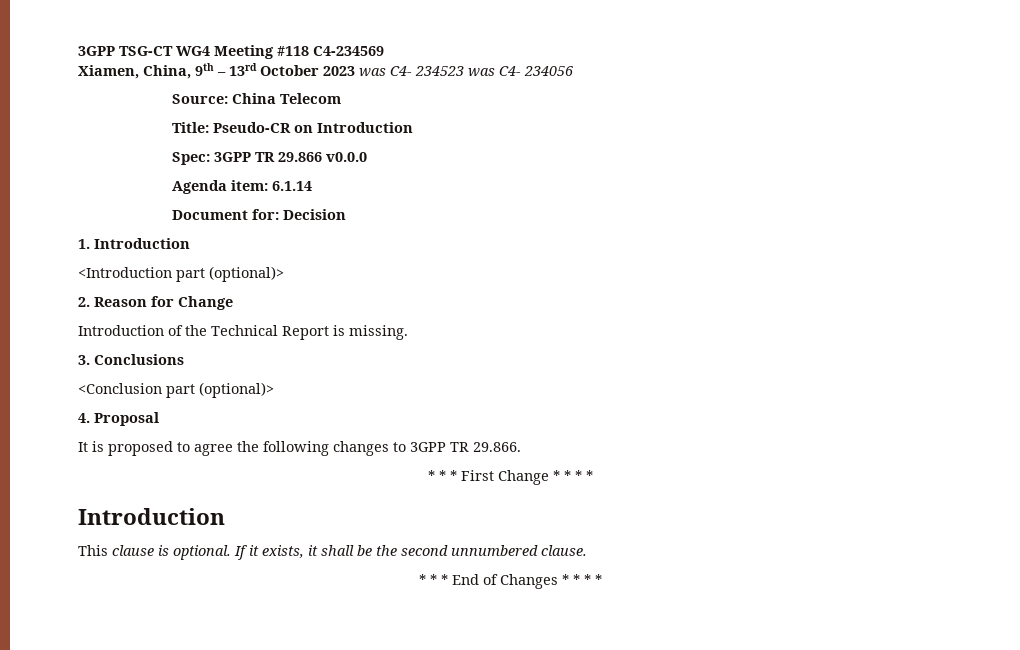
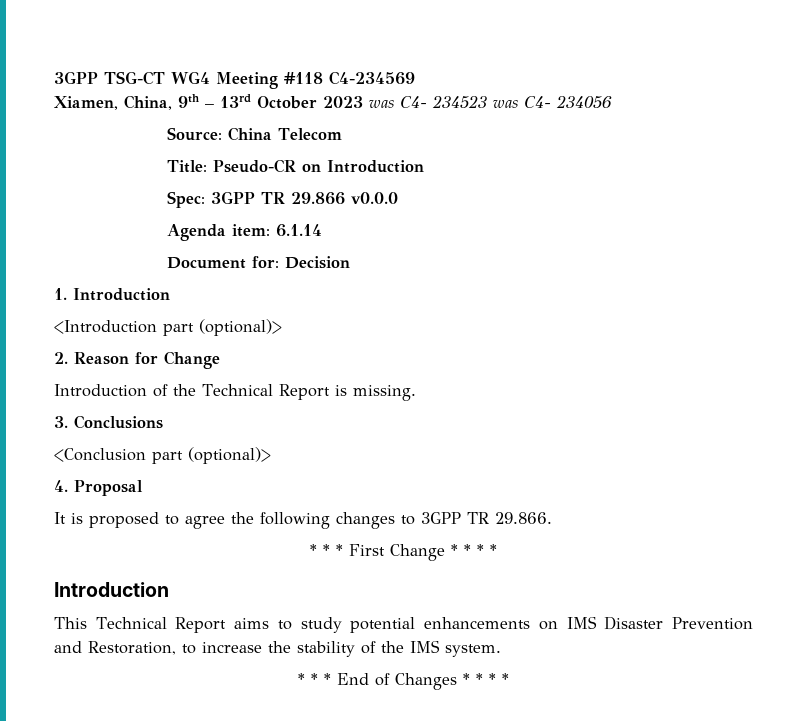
- This clause is optional. If it exists, it shall be the second unnumbered clause.
+ This Technical Report aims to study potential enhancements on IMS Disaster Prevention and Restoration, to increase the stability of the IMS system.

